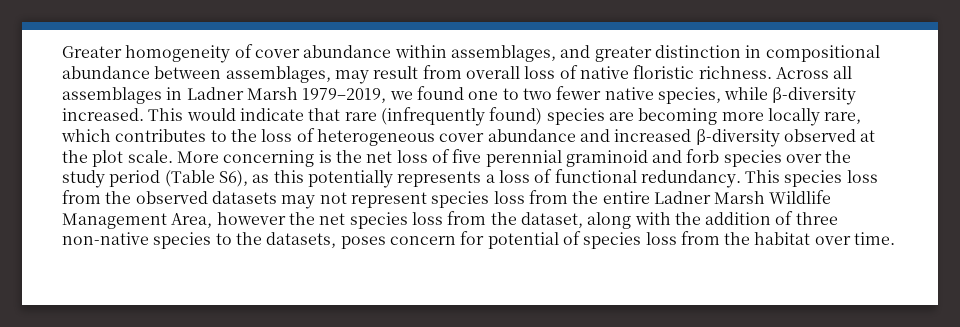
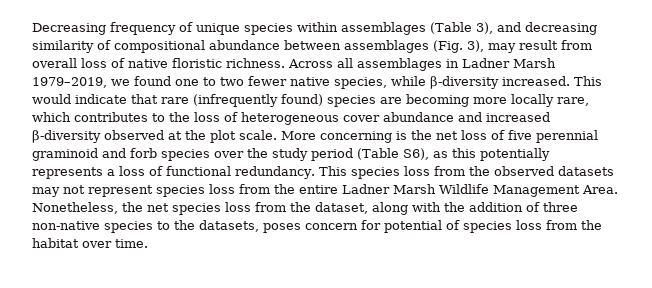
- Greater homogeneity of cover abundance within assemblages, and greater distinction in compositional abundance between assemblages, may result from overall loss of native floristic richness.
+ Decreasing frequency of unique species within assemblages (Table 3), and decreasing similarity of compositional abundance between assemblages (Fig. 3), may result from overall loss of native floristic richness.
- This species loss from the observed datasets may not represent species loss from the entire Ladner Marsh Wildlife Management Area, however the net species loss from the dataset, along with the addition of three non-native species to the datasets, poses concern for potential of species loss from the habitat over time.
+ This species loss from the observed datasets may not represent species loss from the entire Ladner Marsh Wildlife Management Area. Nonetheless, the net species loss from the dataset, along with the addition of three non-native species to the datasets, poses concern for potential of species loss from the habitat over time.

